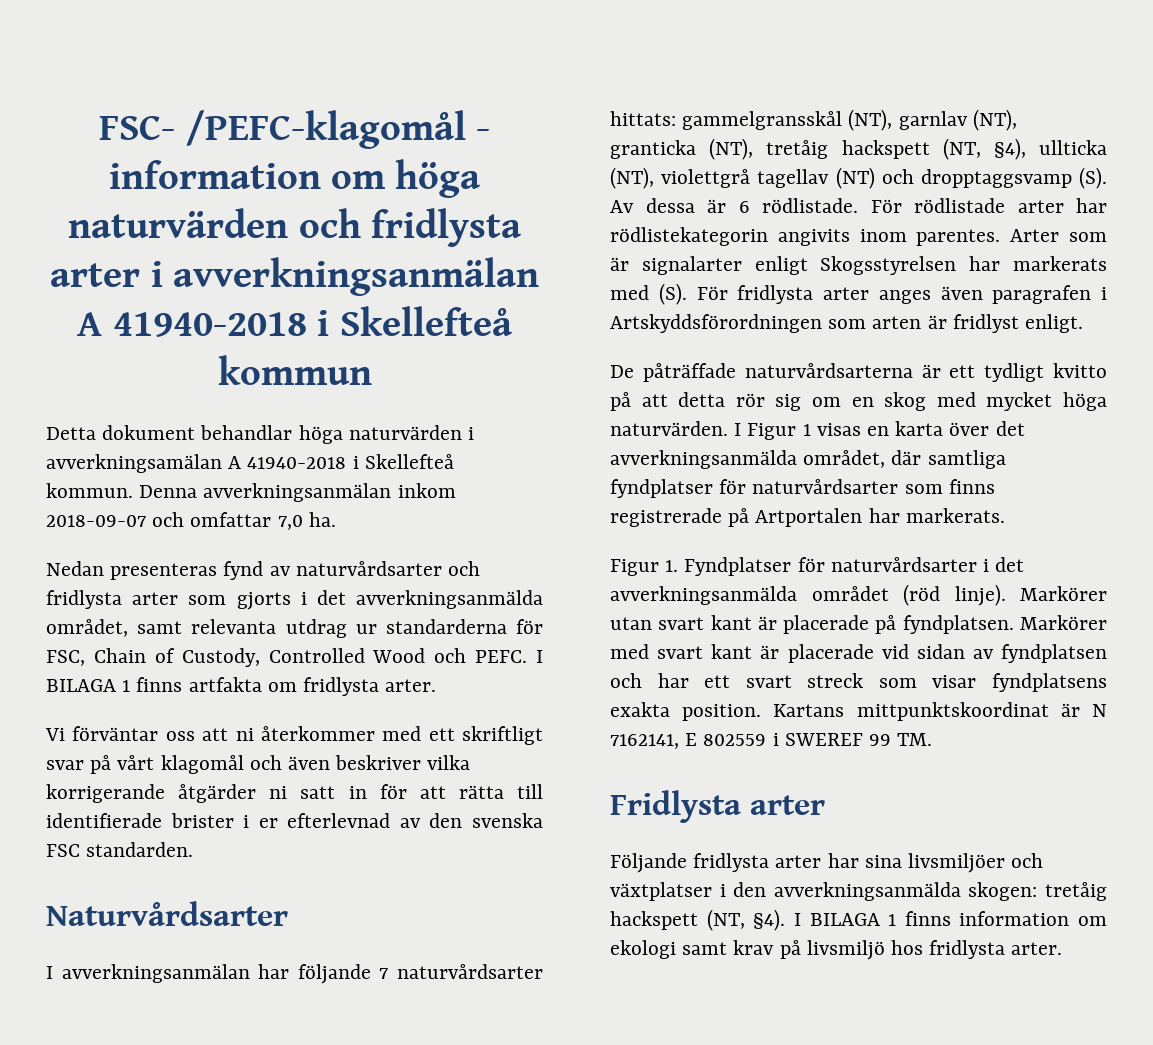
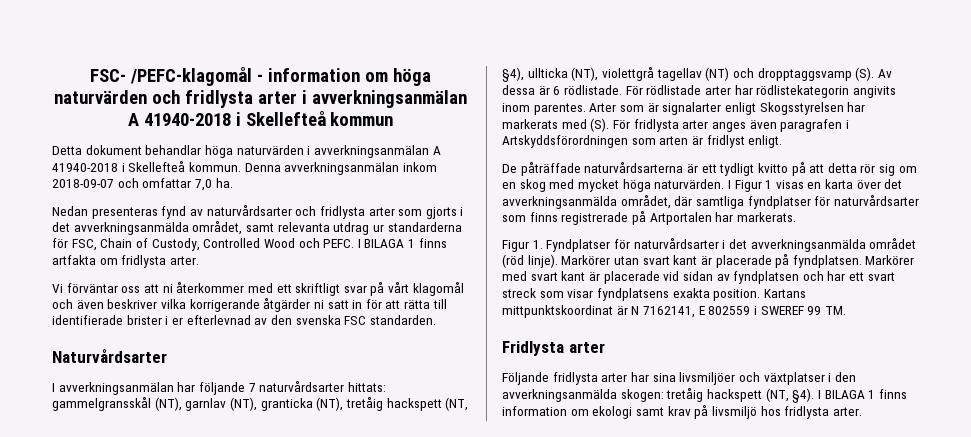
- Detta dokument behandlar höga naturvärden i avverkningsamälan A 41940-2018 i Skellefteå kommun.
+ Detta dokument behandlar höga naturvärden i avverkningsanmälan A 41940-2018 i Skellefteå kommun.

